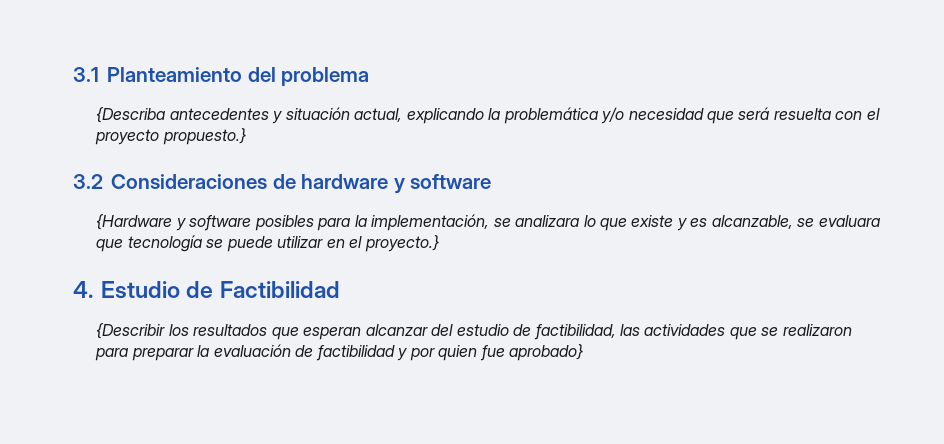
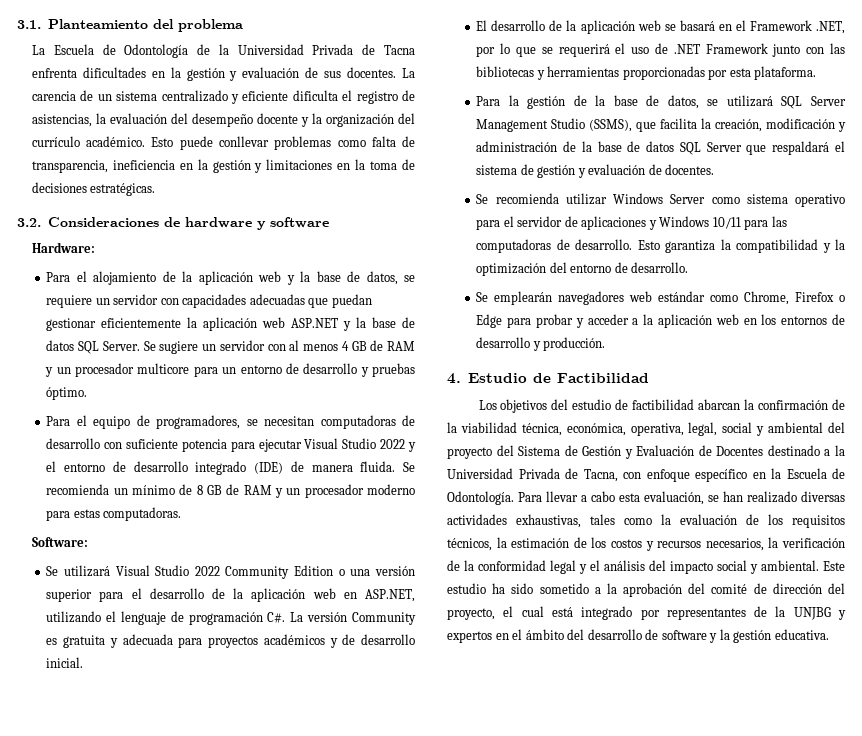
- 3.1 Planteamiento del problema
+ 3.1. Planteamiento del problema
- {Describa antecedentes y situación actual, explicando la problemática y/o necesidad que será resuelta con el proyecto propuesto.}
- 3.2 Consideraciones de hardware y software
+ La Escuela de Odontología de la Universidad Privada de Tacna enfrenta dificultades en la gestión y evaluación de sus docentes. La carencia de un sistema centralizado y eficiente dificulta el registro de asistencias, la evaluación del desempeño docente y la organización del currículo académico. Esto puede conllevar problemas como falta de transparencia, ineficiencia en la gestión y limitaciones en la toma de decisiones estratégicas.
+ 3.2. Consideraciones de hardware y software
- {Hardware y software posibles para la implementación, se analizara lo que existe y es alcanzable, se evaluara que tecnología se puede utilizar en el proyecto.}
+ Hardware:
+ Para el alojamiento de la aplicación web y la base de datos, se requiere un servidor con capacidades adecuadas que puedan gestionar eficientemente la aplicación web ASP.NET y la base de datos SQL Server. Se sugiere un servidor con al menos 4 GB de RAM y un procesador multicore para un entorno de desarrollo y pruebas óptimo.
+ Para el equipo de programadores, se necesitan computadoras de desarrollo con suficiente potencia para ejecutar Visual Studio 2022 y el entorno de desarrollo integrado (IDE) de manera fluida. Se recomienda un mínimo de 8 GB de RAM y un procesador moderno para estas computadoras.
+ Software:
+ Se utilizará Visual Studio 2022 Community Edition o una versión superior para el desarrollo de la aplicación web en ASP.NET, utilizando el lenguaje de programación C#. La versión Community es gratuita y adecuada para proyectos académicos y de desarrollo inicial.
+ El desarrollo de la aplicación web se basará en el Framework .NET, por lo que se requerirá el uso de .NET Framework junto con las bibliotecas y herramientas proporcionadas por esta plataforma.
+ Para la gestión de la base de datos, se utilizará SQL Server Management Studio (SSMS), que facilita la creación, modificación y administración de la base de datos SQL Server que respaldará el sistema de gestión y evaluación de docentes.
+ Se recomienda utilizar Windows Server como sistema operativo para el servidor de aplicaciones y Windows 10/11 para las computadoras de desarrollo. Esto garantiza la compatibilidad y la optimización del entorno de desarrollo.
+ Se emplearán navegadores web estándar como Chrome, Firefox o Edge para probar y acceder a la aplicación web en los entornos de desarrollo y producción.
  4. Estudio de Factibilidad
- {Describir los resultados que esperan alcanzar del estudio de factibilidad, las actividades que se realizaron para preparar la evaluación de factibilidad y por quien fue aprobado}
+ Los objetivos del estudio de factibilidad abarcan la confirmación de la viabilidad técnica, económica, operativa, legal, social y ambiental del proyecto del Sistema de Gestión y Evaluación de Docentes destinado a la Universidad Privada de Tacna, con enfoque específico en la Escuela de Odontología. Para llevar a cabo esta evaluación, se han realizado diversas actividades exhaustivas, tales como la evaluación de los requisitos técnicos, la estimación de los costos y recursos necesarios, la verificación de la conformidad legal y el análisis del impacto social y ambiental. Este estudio ha sido sometido a la aprobación del comité de dirección del proyecto, el cual está integrado por representantes de la UNJBG y expertos en el ámbito del desarrollo de software y la gestión educativa.

